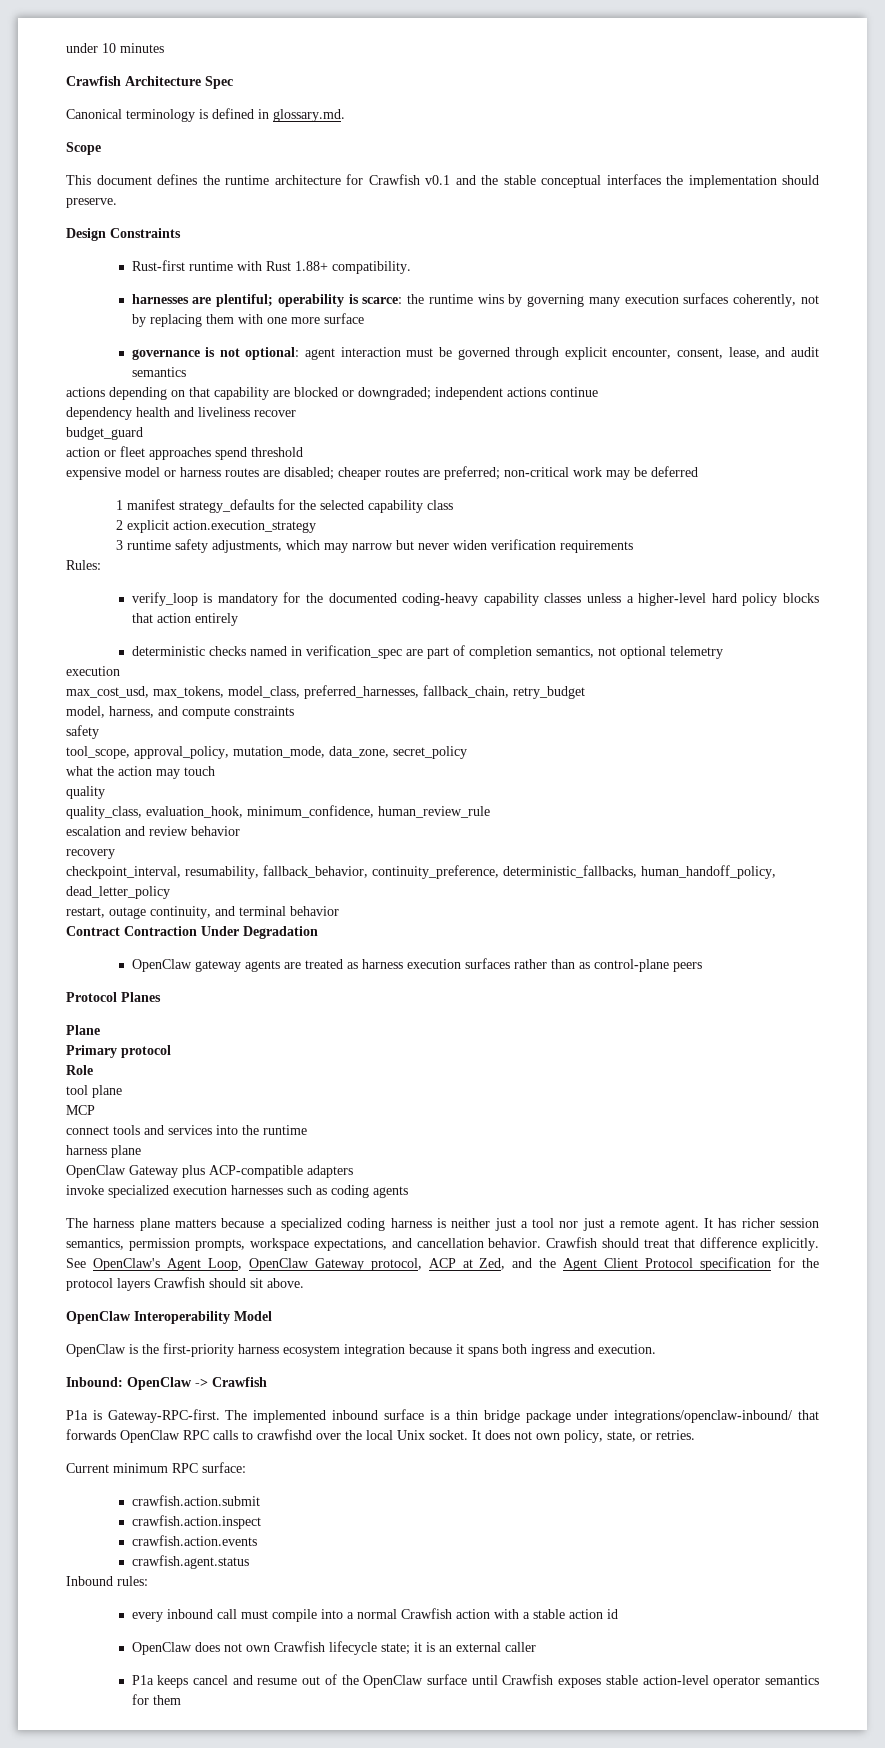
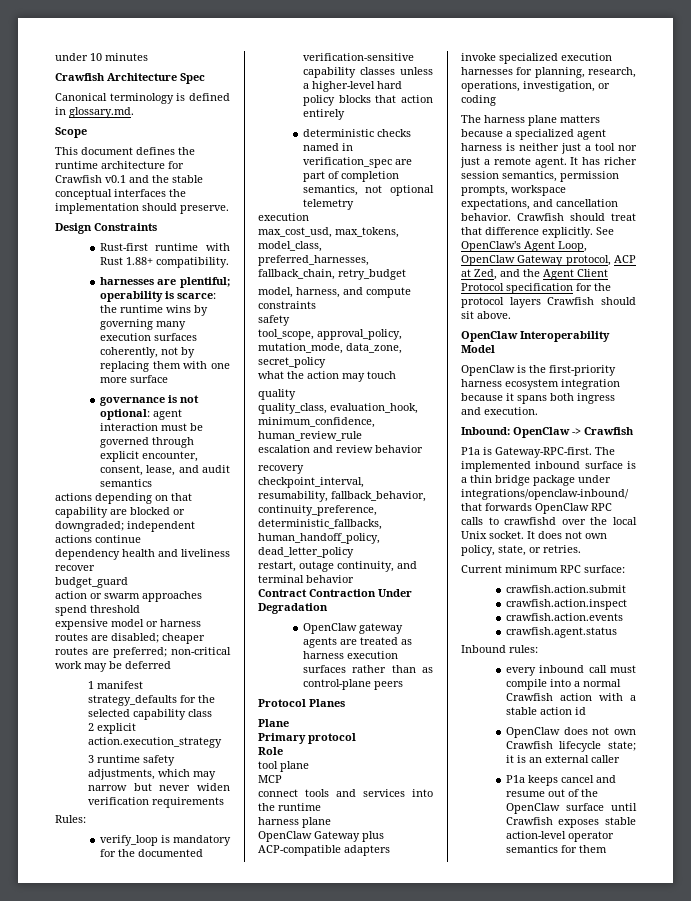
- action or fleet approaches spend threshold
+ action or swarm approaches spend threshold
- verify_loop is mandatory for the documented coding-heavy capability classes unless a higher-level hard policy blocks that action entirely
+ verify_loop is mandatory for the documented verification-sensitive capability classes unless a higher-level hard policy blocks that action entirely
- invoke specialized execution harnesses such as coding agents
+ invoke specialized execution harnesses for planning, research, operations, investigation, or coding
- The harness plane matters because a specialized coding harness is neither just a tool nor just a remote agent.
+ The harness plane matters because a specialized agent harness is neither just a tool nor just a remote agent.

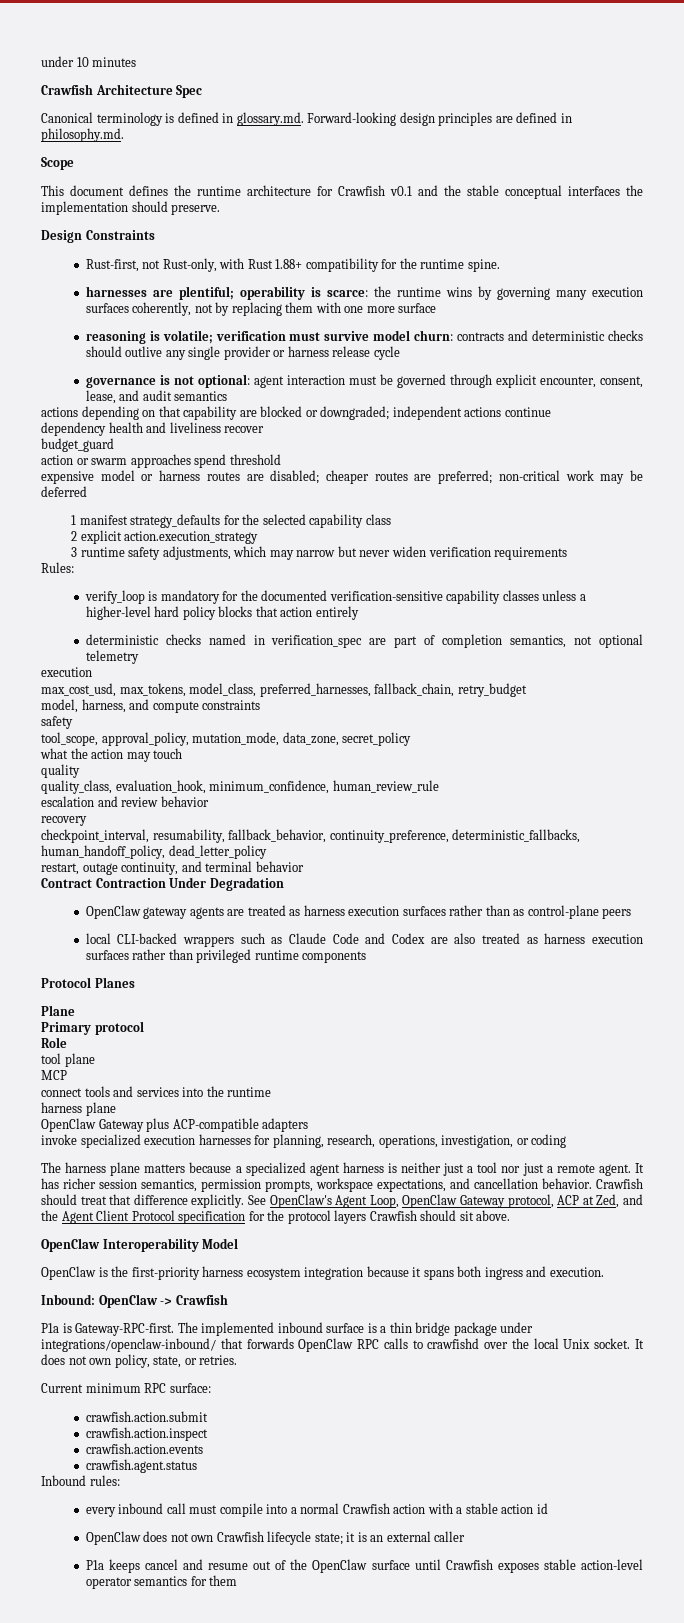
- Canonical terminology is defined in glossary.md.
+ Canonical terminology is defined in glossary.md. Forward-looking design principles are defined in philosophy.md.
- Rust-first runtime with Rust 1.88+ compatibility.
+ Rust-first, not Rust-only, with Rust 1.88+ compatibility for the runtime spine.
+ reasoning is volatile; verification must survive model churn: contracts and deterministic checks should outlive any single provider or harness release cycle
+ local CLI-backed wrappers such as Claude Code and Codex are also treated as harness execution surfaces rather than privileged runtime components

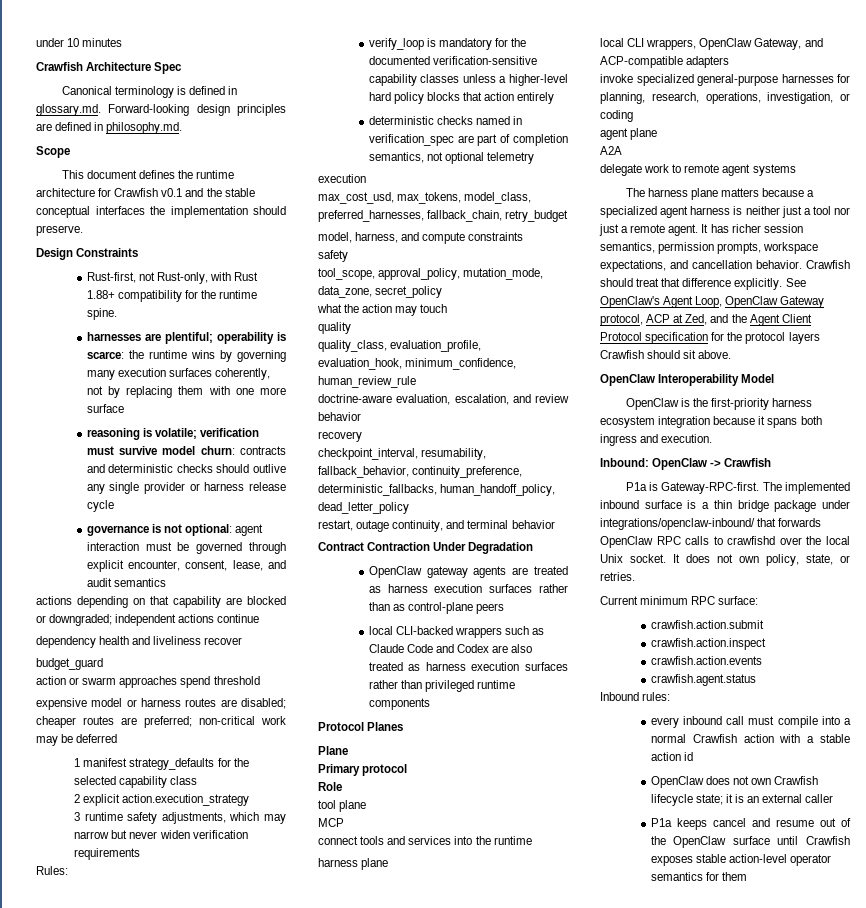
- quality_class, evaluation_hook, minimum_confidence, human_review_rule
+ quality_class, evaluation_profile, evaluation_hook, minimum_confidence, human_review_rule
- escalation and review behavior
+ doctrine-aware evaluation, escalation, and review behavior
- OpenClaw Gateway plus ACP-compatible adapters
+ local CLI wrappers, OpenClaw Gateway, and ACP-compatible adapters
- invoke specialized execution harnesses for planning, research, operations, investigation, or coding
+ invoke specialized general-purpose harnesses for planning, research, operations, investigation, or coding
+ agent plane
+ A2A
+ delegate work to remote agent systems

